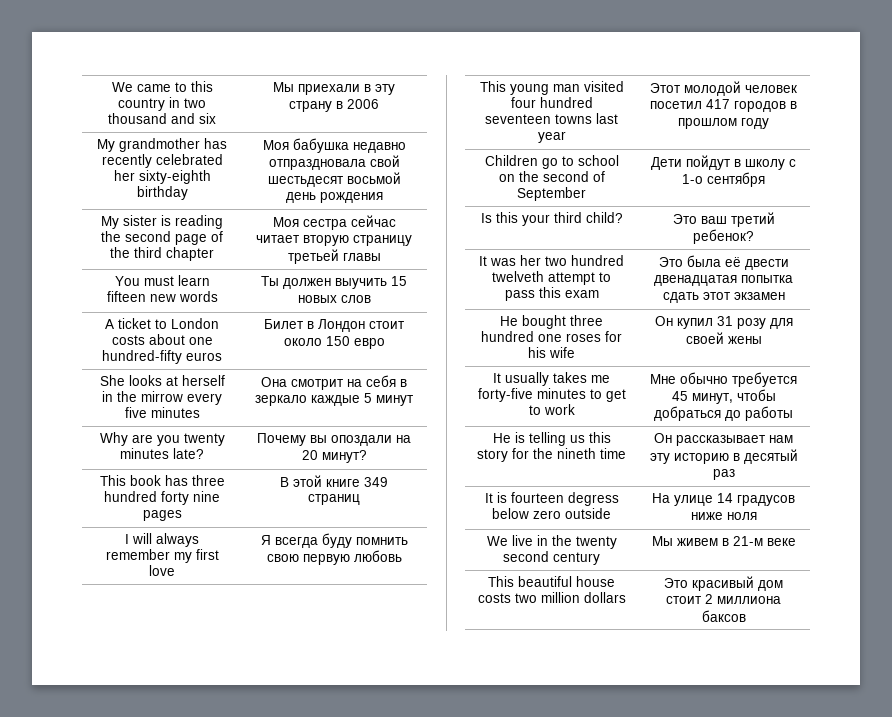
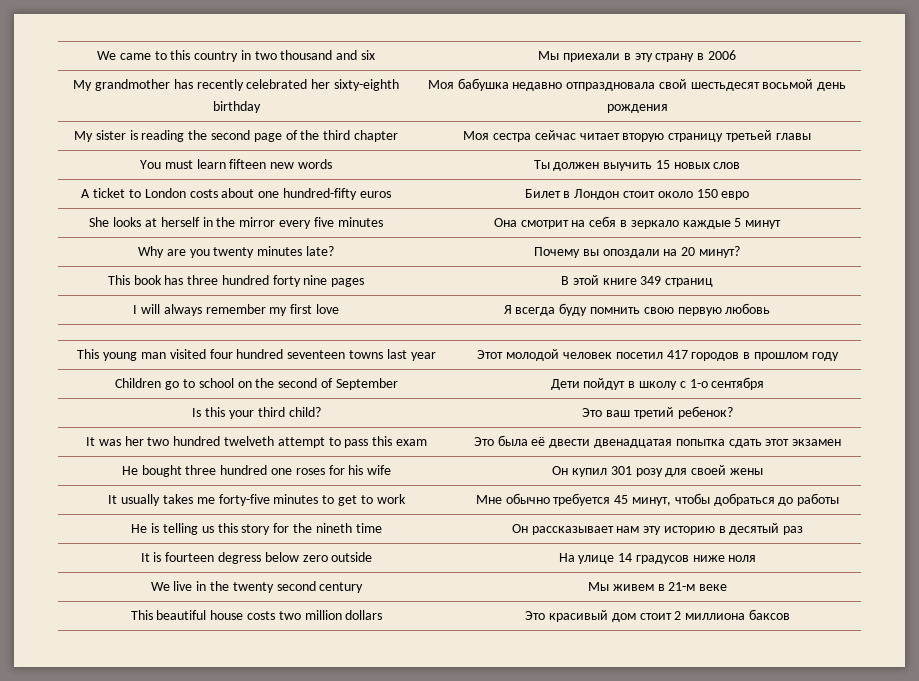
- She looks at herself in the mirrow every five minutes | Она смотрит на себя в зеркало каждые 5 минут
+ She looks at herself in the mirror every five minutes | Она смотрит на себя в зеркало каждые 5 минут
- He bought three hundred one roses for his wife | Он купил 31 розу для своей жены
+ He bought three hundred one roses for his wife | Он купил 301 розу для своей жены

